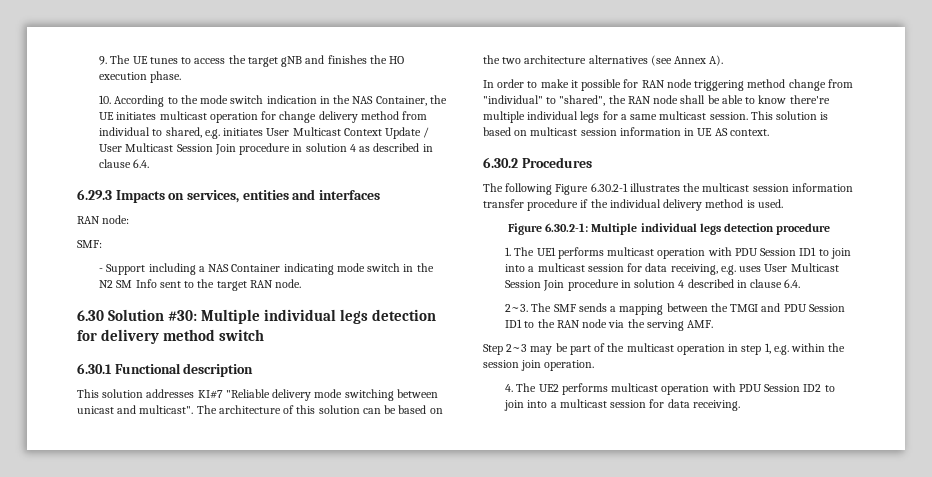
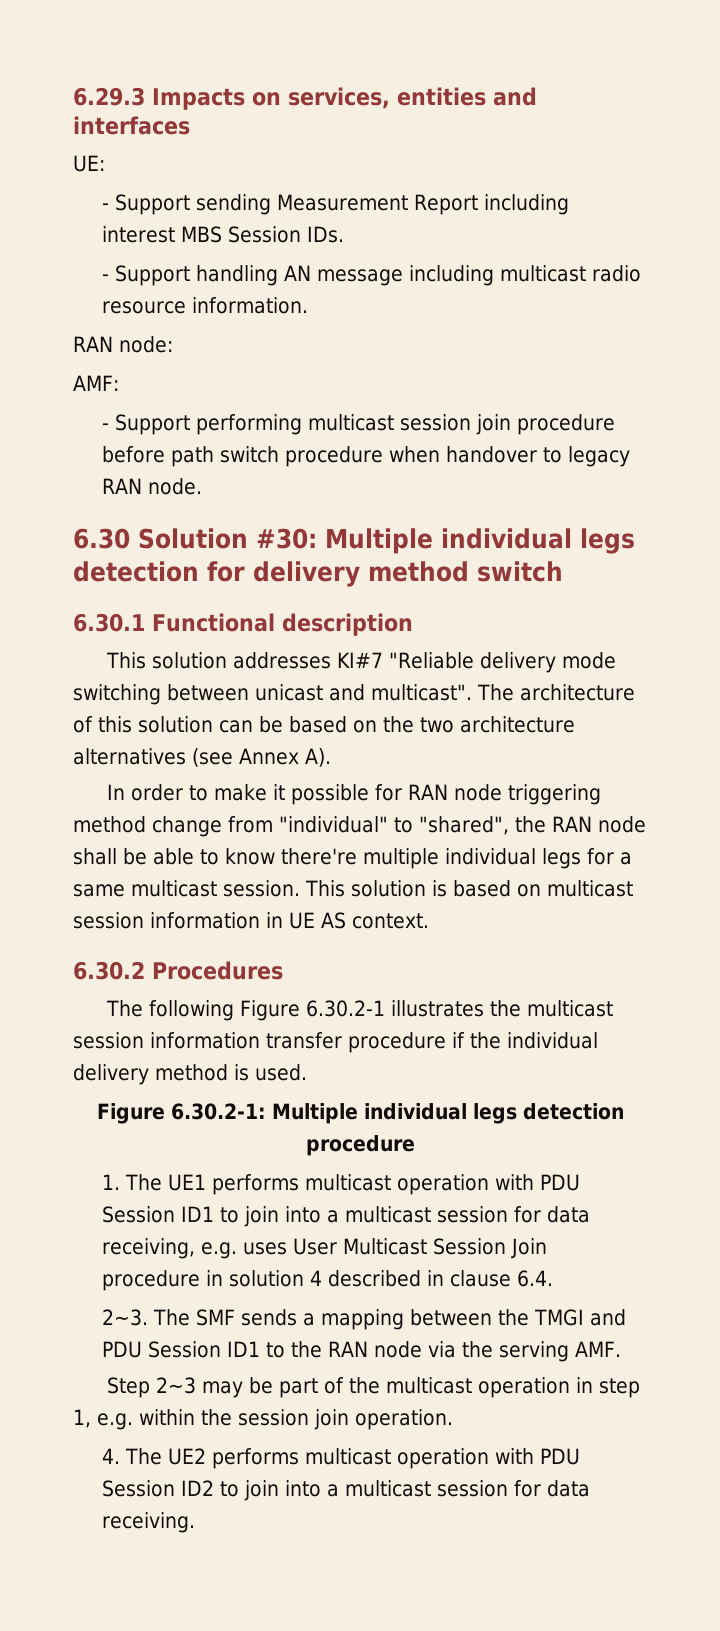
- 9. The UE tunes to access the target gNB and finishes the HO execution phase.
- 10. According to the mode switch indication in the NAS Container, the UE initiates multicast operation for change delivery method from individual to shared, e.g. initiates User Multicast Context Update / User Multicast Session Join procedure in solution 4 as described in clause 6.4.
+ UE:
+ - Support sending Measurement Report including interest MBS Session IDs.
+ - Support handling AN message including multicast radio resource information.
- SMF:
- - Support including a NAS Container indicating mode switch in the N2 SM Info sent to the target RAN node.
+ AMF:
+ - Support performing multicast session join procedure before path switch procedure when handover to legacy RAN node.

